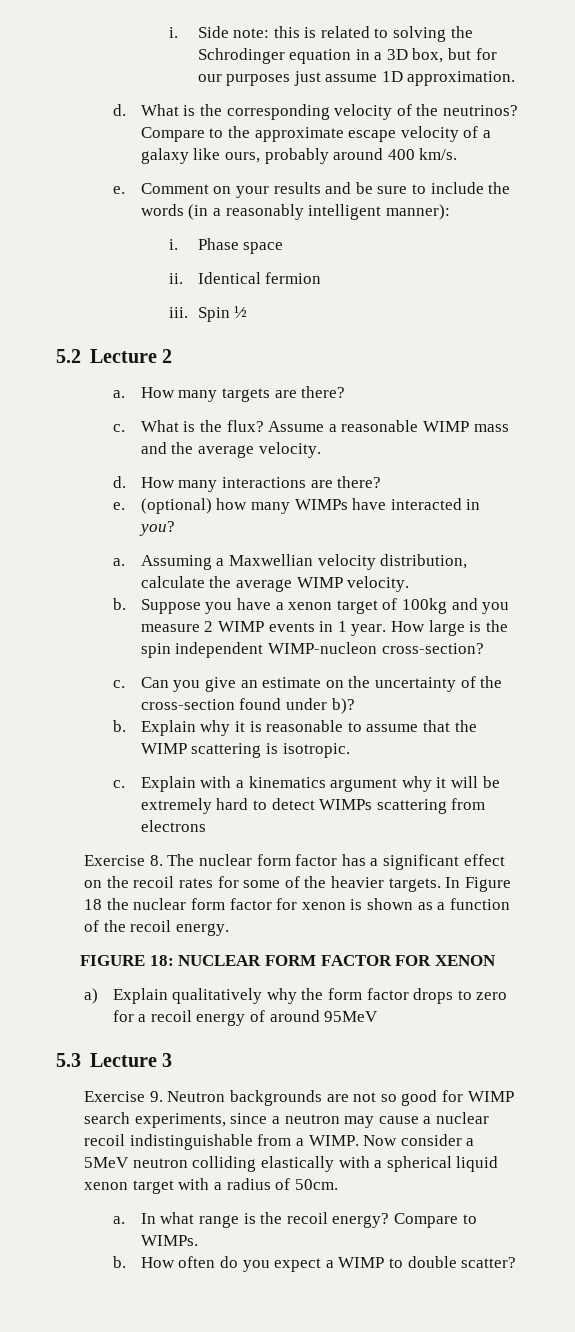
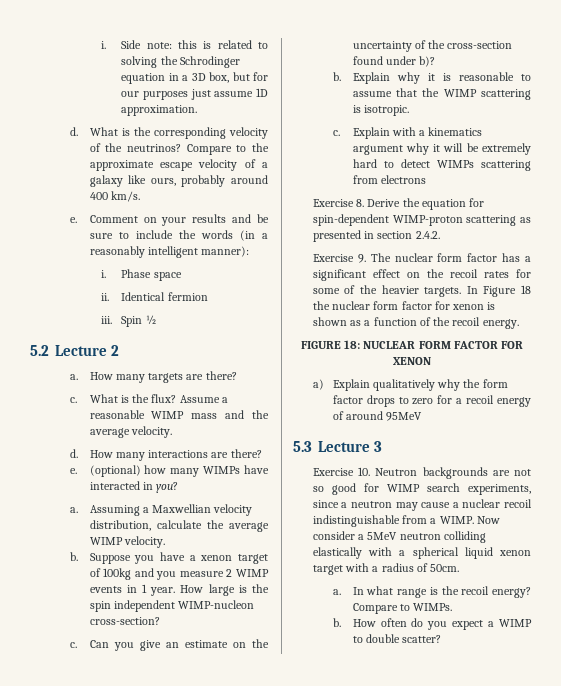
- Exercise 8. The nuclear form factor has a significant effect on the recoil rates for some of the heavier targets.
+ Exercise 8. Derive the equation for spin-dependent WIMP-proton scattering as presented in section 2.4.2.
+ Exercise 9. The nuclear form factor has a significant effect on the recoil rates for some of the heavier targets.
- Exercise 9. Neutron backgrounds are not so good for WIMP search experiments, since a neutron may cause a nuclear recoil indistinguishable from a WIMP.
+ Exercise 10. Neutron backgrounds are not so good for WIMP search experiments, since a neutron may cause a nuclear recoil indistinguishable from a WIMP.

